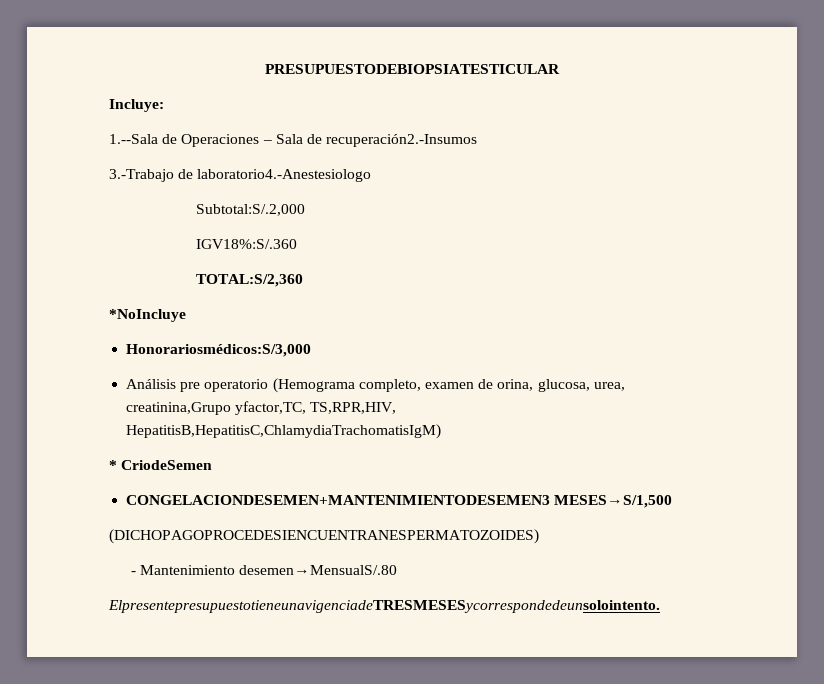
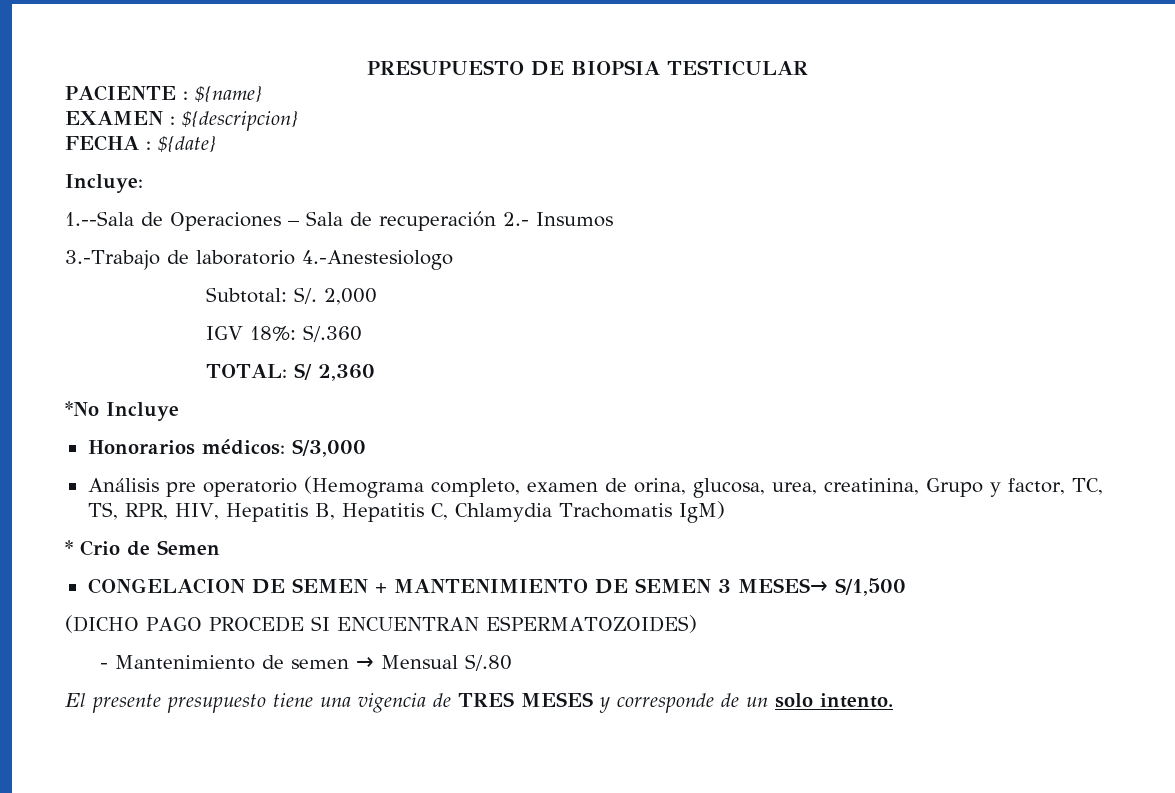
- PRESUPUESTODEBIOPSIATESTICULAR
+ PRESUPUESTO DE BIOPSIA TESTICULAR
+ PACIENTE : ${name}
+ EXAMEN : ${descripcion}
+ FECHA : ${date}
- 1.--Sala de Operaciones – Sala de recuperación2.-Insumos
+ 1.--Sala de Operaciones – Sala de recuperación 2.- Insumos
- 3.-Trabajo de laboratorio4.-Anestesiologo
- Subtotal:S/.2,000
- IGV18%:S/.360
- TOTAL:S/2,360
- *NoIncluye
- Honorariosmédicos:S/3,000
+ 3.-Trabajo de laboratorio 4.-Anestesiologo
+ Subtotal: S/. 2,000
+ IGV 18%: S/.360
+ TOTAL: S/ 2,360
+ *No Incluye
+ Honorarios médicos: S/3,000
- Análisis pre operatorio (Hemograma completo, examen de orina, glucosa, urea, creatinina,Grupo yfactor,TC, TS,RPR,HIV, HepatitisB,HepatitisC,ChlamydiaTrachomatisIgM)
- * CriodeSemen
- CONGELACIONDESEMEN+MANTENIMIENTODESEMEN3 MESES→S/1,500
- (DICHOPAGOPROCEDESIENCUENTRANESPERMATOZOIDES)
- - Mantenimiento desemen→MensualS/.80
- ElpresentepresupuestotieneunavigenciadeTRESMESESycorrespondedeunsolointento.
+ Análisis pre operatorio (Hemograma completo, examen de orina, glucosa, urea, creatinina, Grupo y factor, TC, TS, RPR, HIV, Hepatitis B, Hepatitis C, Chlamydia Trachomatis IgM)
+ * Crio de Semen
+ CONGELACION DE SEMEN + MANTENIMIENTO DE SEMEN 3 MESES→ S/1,500
+ (DICHO PAGO PROCEDE SI ENCUENTRAN ESPERMATOZOIDES)
+ - Mantenimiento de semen → Mensual S/.80
+ El presente presupuesto tiene una vigencia de TRES MESES y corresponde de un solo intento.

